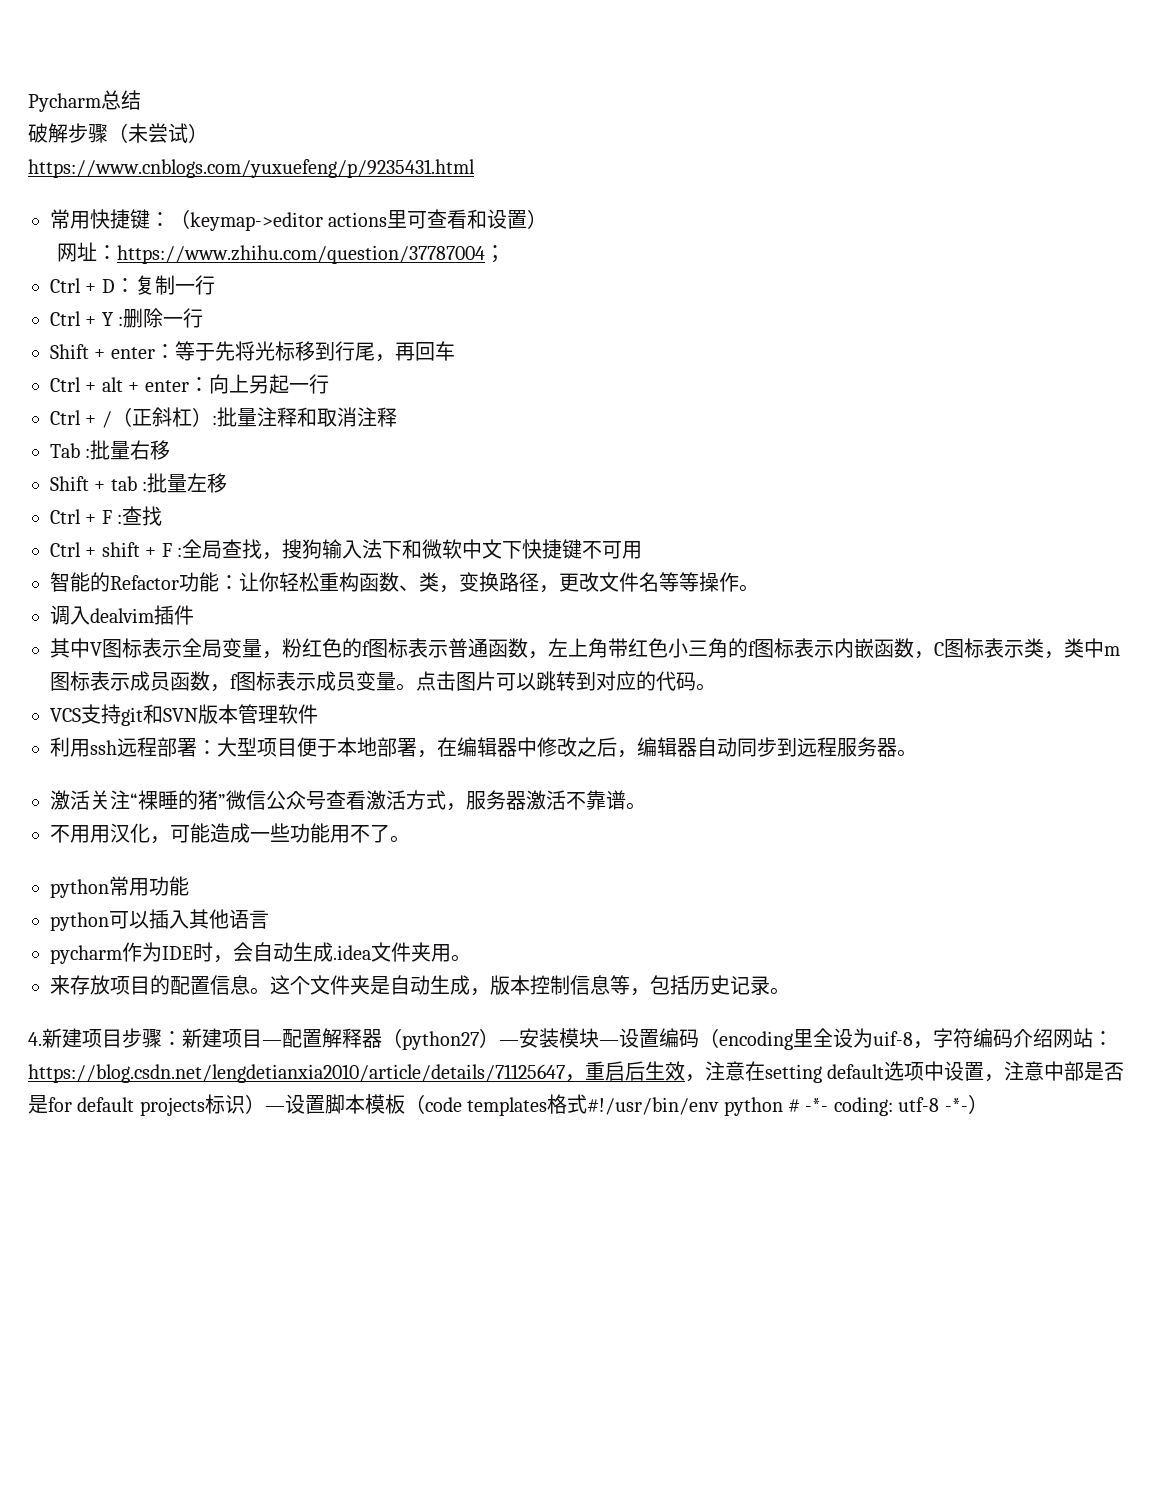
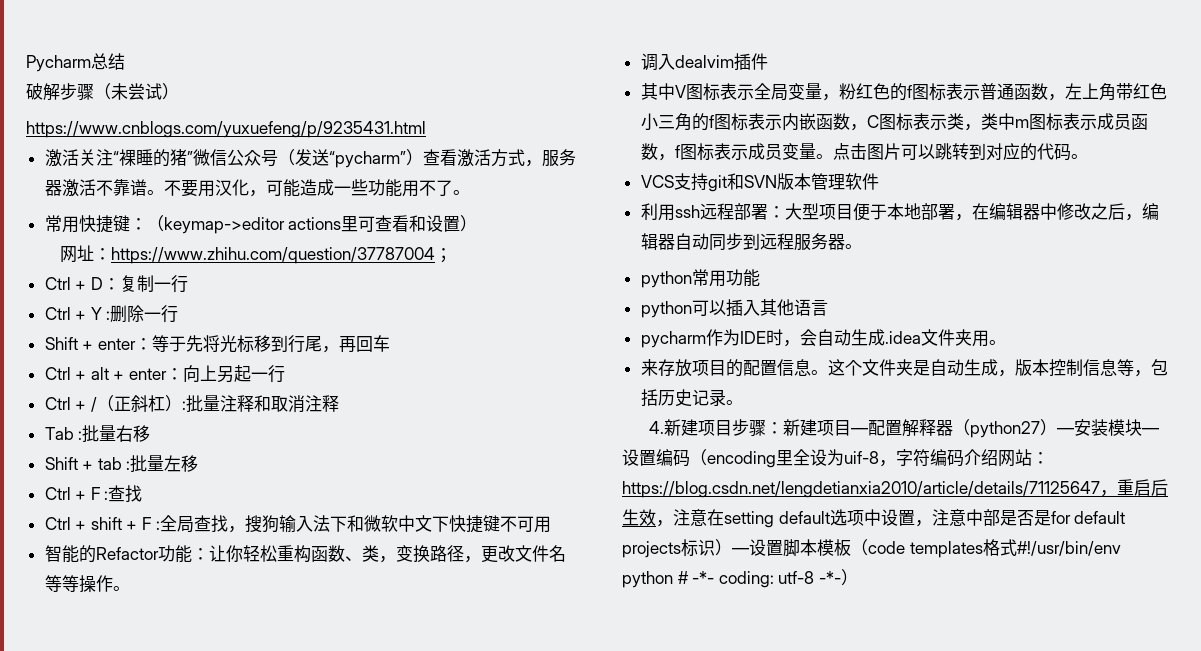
+ 激活关注“裸睡的猪”微信公众号（发送“pycharm”）查看激活方式，服务器激活不靠谱。不要用汉化，可能造成一些功能用不了。
- 激活关注“裸睡的猪”微信公众号查看激活方式，服务器激活不靠谱。
- 不用用汉化，可能造成一些功能用不了。

